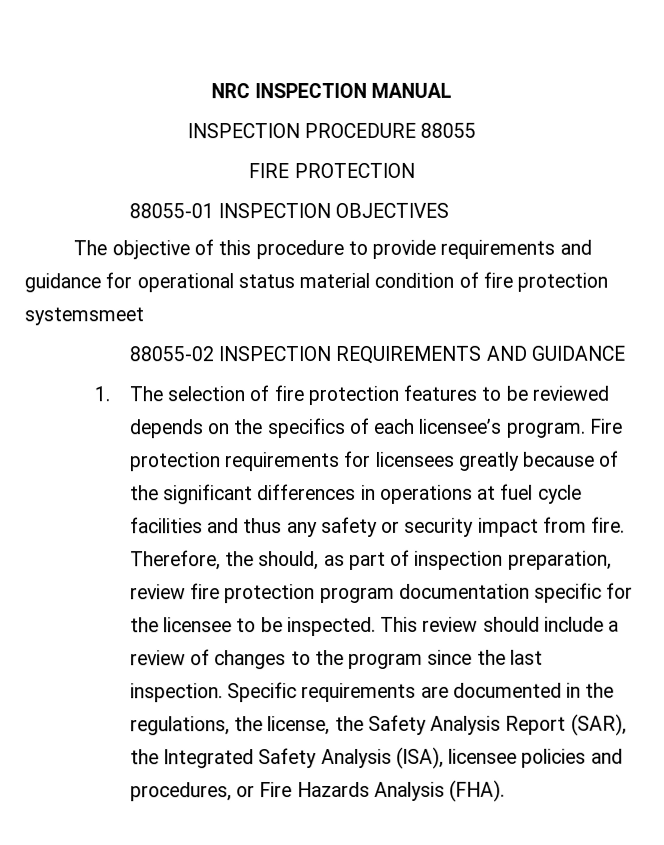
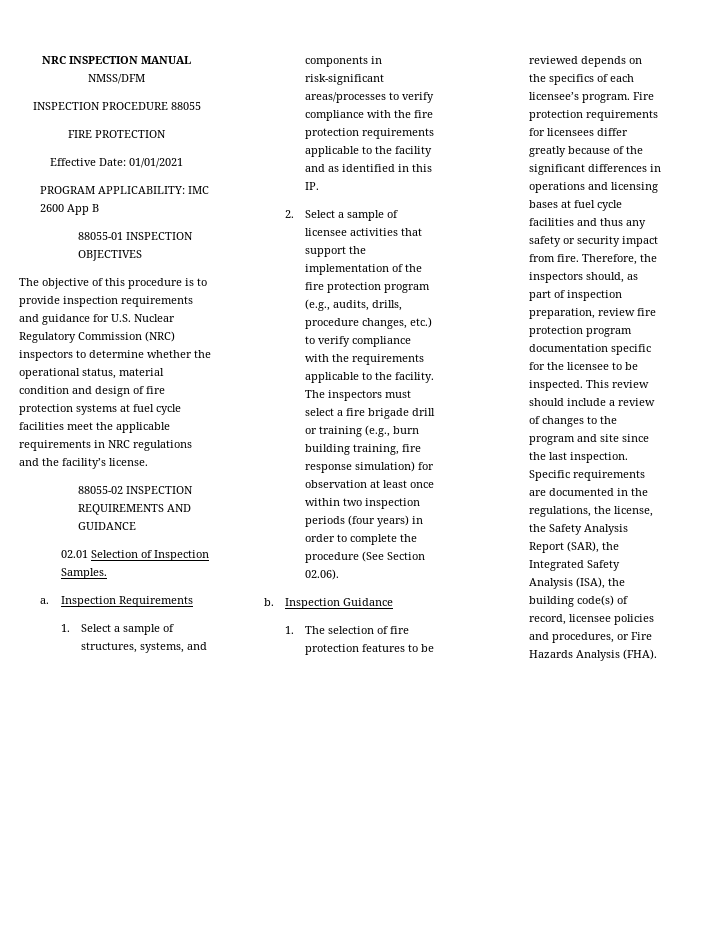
- NRC INSPECTION MANUAL
+ NRC INSPECTION MANUAL NMSS/DFM
+ Effective Date: 01/01/2021
+ PROGRAM APPLICABILITY: IMC 2600 App B
- The objective of this procedure to provide requirements and guidance for operational status material condition of fire protection systemsmeet
+ The objective of this procedure is to provide inspection requirements and guidance for U.S. Nuclear Regulatory Commission (NRC) inspectors to determine whether the operational status, material condition and design of fire protection systems at fuel cycle facilities meet the applicable requirements in NRC regulations and the facility’s license.
+ 02.01 Selection of Inspection Samples.
+ a. Inspection Requirements
+ 1. Select a sample of structures, systems, and components in risk-significant areas/processes to verify compliance with the fire protection requirements applicable to the facility and as identified in this IP.
+ 2. Select a sample of licensee activities that support the implementation of the fire protection program (e.g., audits, drills, procedure changes, etc.) to verify compliance with the requirements applicable to the facility. The inspectors must select a fire brigade drill or training (e.g., burn building training, fire response simulation) for observation at least once within two inspection periods (four years) in order to complete the procedure (See Section 02.06).
+ b. Inspection Guidance
- Fire protection requirements for licensees greatly because of the significant differences in operations at fuel cycle facilities and thus any safety or security impact from fire.
+ Fire protection requirements for licensees differ greatly because of the significant differences in operations and licensing bases at fuel cycle facilities and thus any safety or security impact from fire.
- Therefore, the should, as part of inspection preparation, review fire protection program documentation specific for the licensee to be inspected.
+ Therefore, the inspectors should, as part of inspection preparation, review fire protection program documentation specific for the licensee to be inspected.
- This review should include a review of changes to the program since the last inspection.
+ This review should include a review of changes to the program and site since the last inspection.
- Specific requirements are documented in the regulations, the license, the Safety Analysis Report (SAR), the Integrated Safety Analysis (ISA), licensee policies and procedures, or Fire Hazards Analysis (FHA).
+ Specific requirements are documented in the regulations, the license, the Safety Analysis Report (SAR), the Integrated Safety Analysis (ISA), the building code(s) of record, licensee policies and procedures, or Fire Hazards Analysis (FHA).

